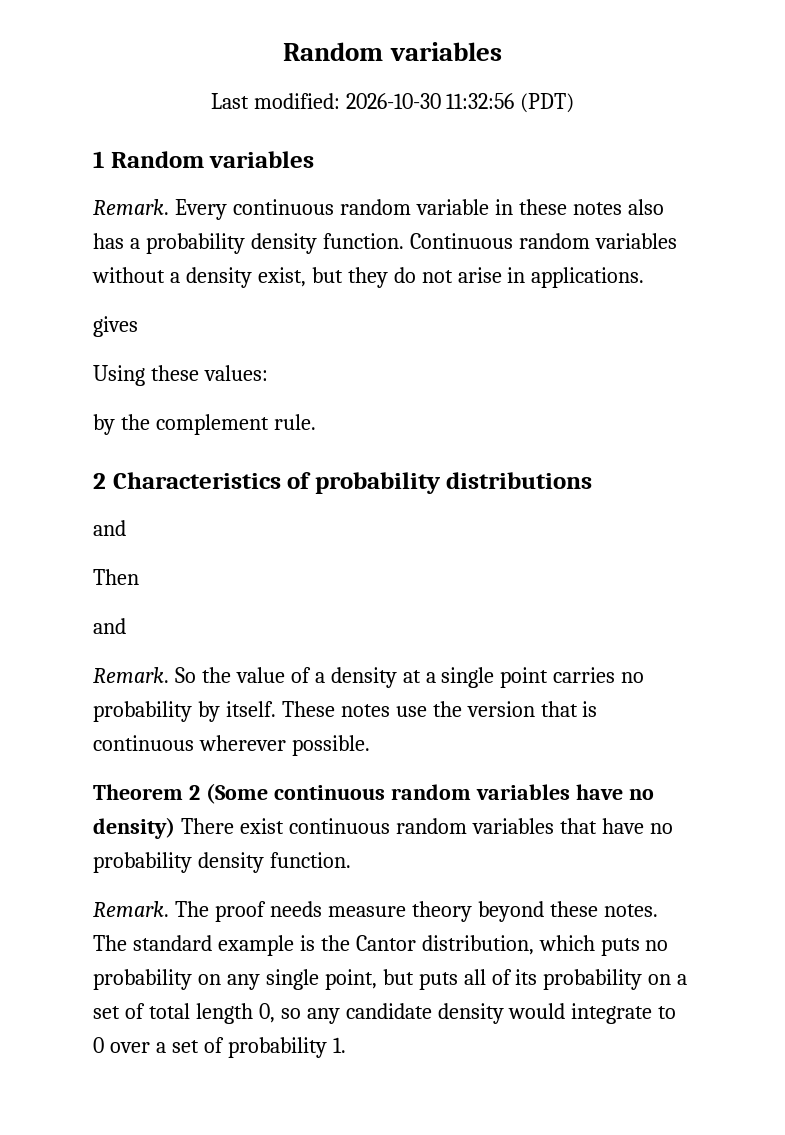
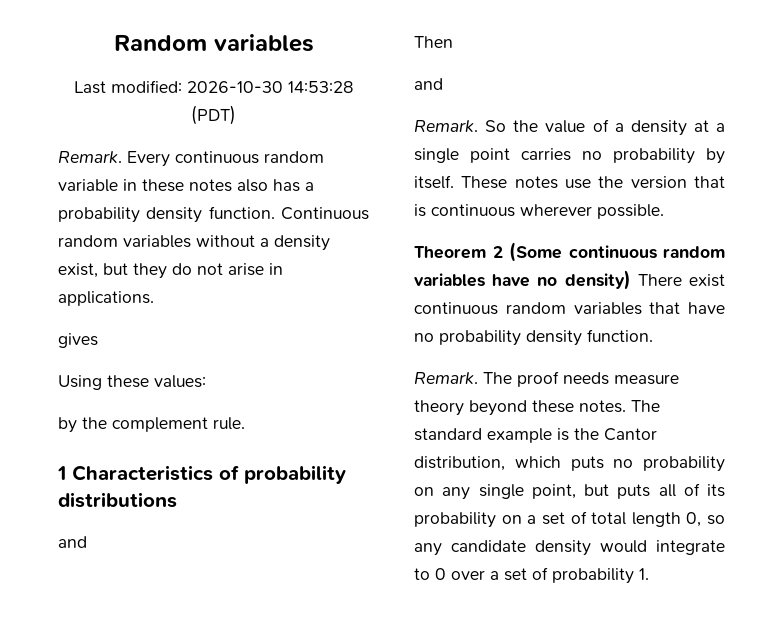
- Last modified: 2026-10-30 11:32:56 (PDT)
+ Last modified: 2026-10-30 14:53:28 (PDT)
- 1 Random variables
- 2 Characteristics of probability distributions
+ 1 Characteristics of probability distributions

